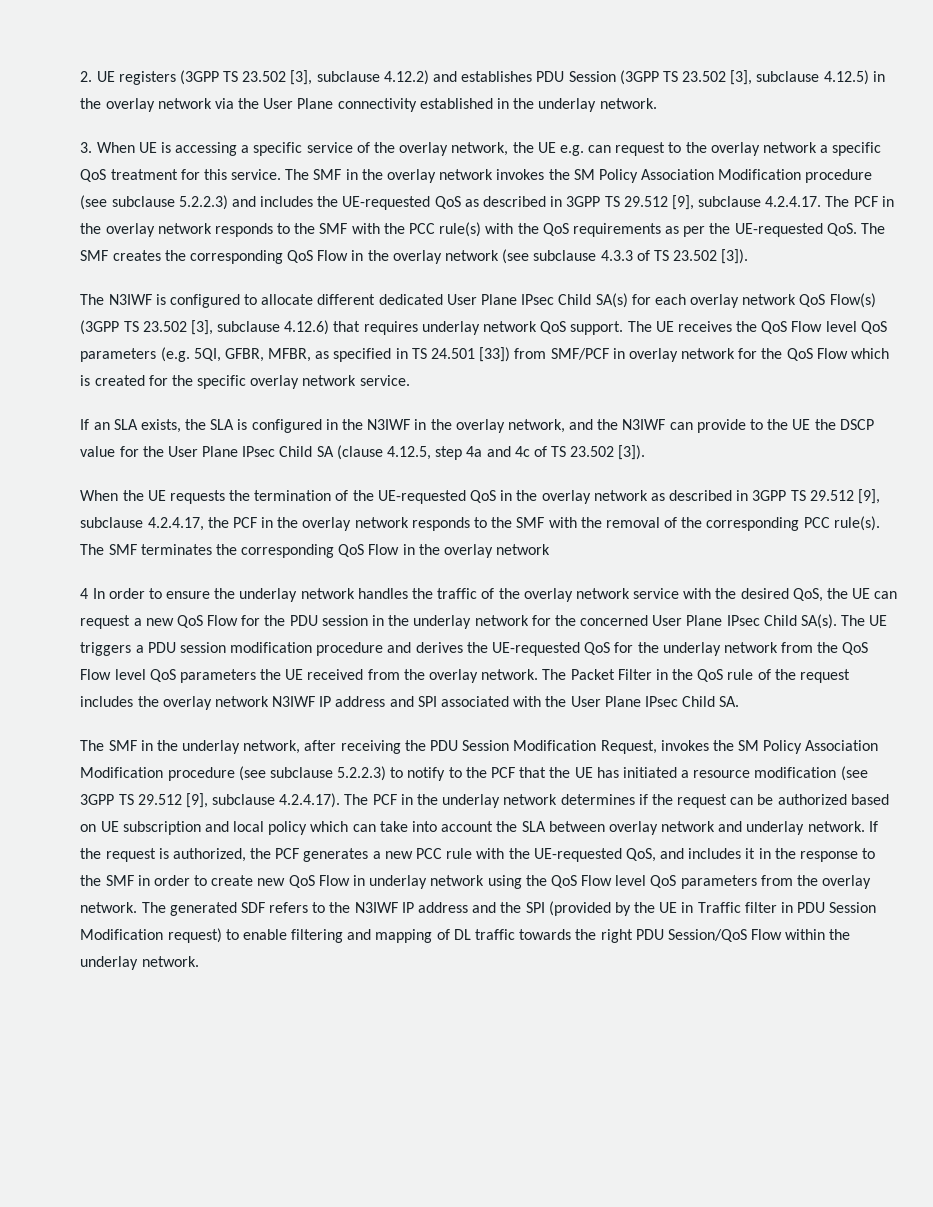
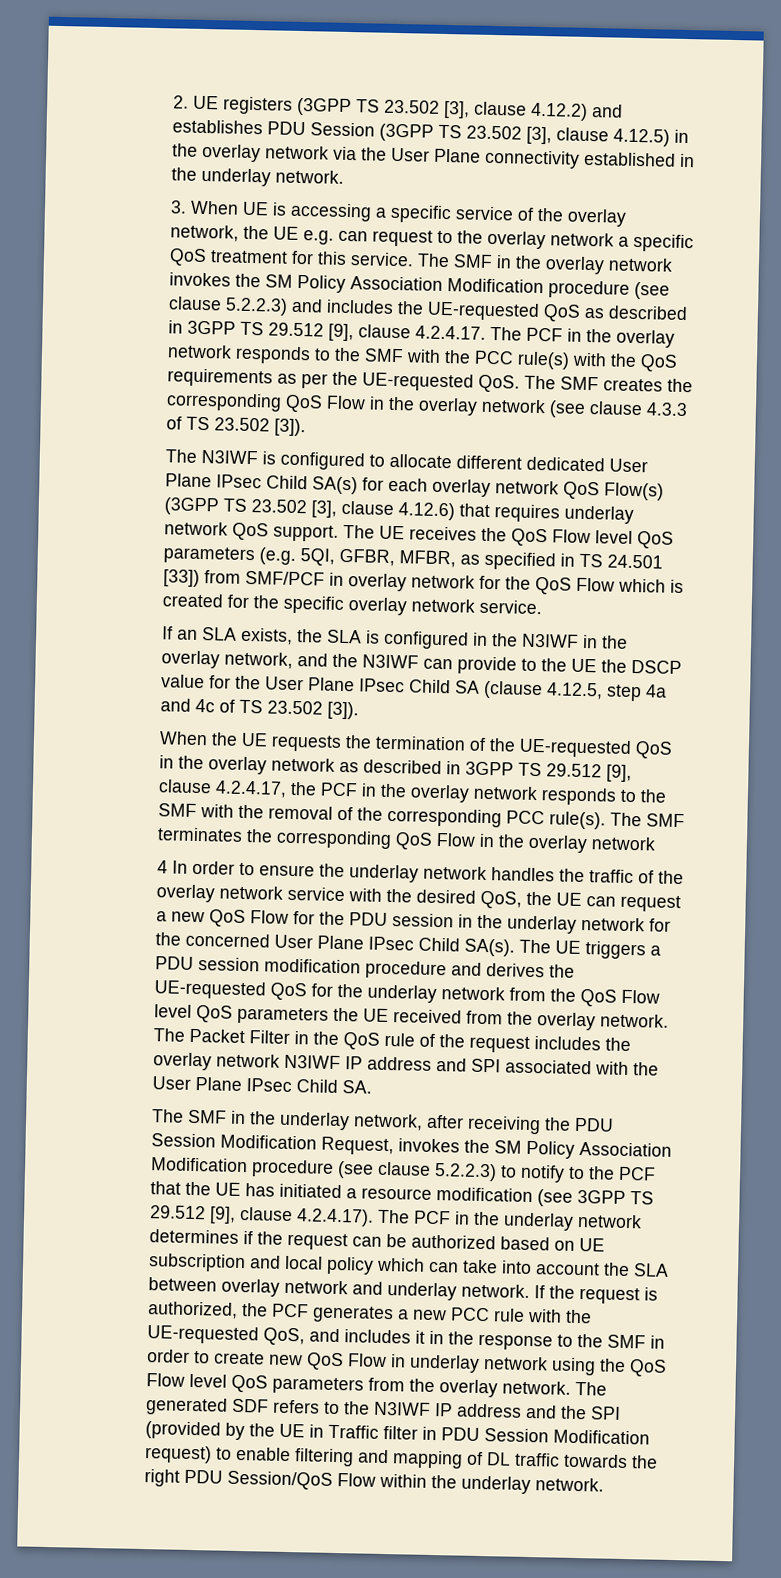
- 2. UE registers (3GPP TS 23.502 [3], subclause 4.12.2) and establishes PDU Session (3GPP TS 23.502 [3], subclause 4.12.5) in the overlay network via the User Plane connectivity established in the underlay network.
+ 2. UE registers (3GPP TS 23.502 [3], clause 4.12.2) and establishes PDU Session (3GPP TS 23.502 [3], clause 4.12.5) in the overlay network via the User Plane connectivity established in the underlay network.
- The SMF in the overlay network invokes the SM Policy Association Modification procedure (see subclause 5.2.2.3) and includes the UE-requested QoS as described in 3GPP TS 29.512 [9], subclause 4.2.4.17. The PCF in the overlay network responds to the SMF with the PCC rule(s) with the QoS requirements as per the UE-requested QoS. The SMF creates the corresponding QoS Flow in the overlay network (see subclause 4.3.3 of TS 23.502 [3]).
+ The SMF in the overlay network invokes the SM Policy Association Modification procedure (see clause 5.2.2.3) and includes the UE-requested QoS as described in 3GPP TS 29.512 [9], clause 4.2.4.17. The PCF in the overlay network responds to the SMF with the PCC rule(s) with the QoS requirements as per the UE-requested QoS. The SMF creates the corresponding QoS Flow in the overlay network (see clause 4.3.3 of TS 23.502 [3]).
- The N3IWF is configured to allocate different dedicated User Plane IPsec Child SA(s) for each overlay network QoS Flow(s) (3GPP TS 23.502 [3], subclause 4.12.6) that requires underlay network QoS support.
+ The N3IWF is configured to allocate different dedicated User Plane IPsec Child SA(s) for each overlay network QoS Flow(s) (3GPP TS 23.502 [3], clause 4.12.6) that requires underlay network QoS support.
- When the UE requests the termination of the UE-requested QoS in the overlay network as described in 3GPP TS 29.512 [9], subclause 4.2.4.17, the PCF in the overlay network responds to the SMF with the removal of the corresponding PCC rule(s).
+ When the UE requests the termination of the UE-requested QoS in the overlay network as described in 3GPP TS 29.512 [9], clause 4.2.4.17, the PCF in the overlay network responds to the SMF with the removal of the corresponding PCC rule(s).
- The SMF in the underlay network, after receiving the PDU Session Modification Request, invokes the SM Policy Association Modification procedure (see subclause 5.2.2.3) to notify to the PCF that the UE has initiated a resource modification (see 3GPP TS 29.512 [9], subclause 4.2.4.17). The PCF in the underlay network determines if the request can be authorized based on UE subscription and local policy which can take into account the SLA between overlay network and underlay network.
+ The SMF in the underlay network, after receiving the PDU Session Modification Request, invokes the SM Policy Association Modification procedure (see clause 5.2.2.3) to notify to the PCF that the UE has initiated a resource modification (see 3GPP TS 29.512 [9], clause 4.2.4.17). The PCF in the underlay network determines if the request can be authorized based on UE subscription and local policy which can take into account the SLA between overlay network and underlay network.

